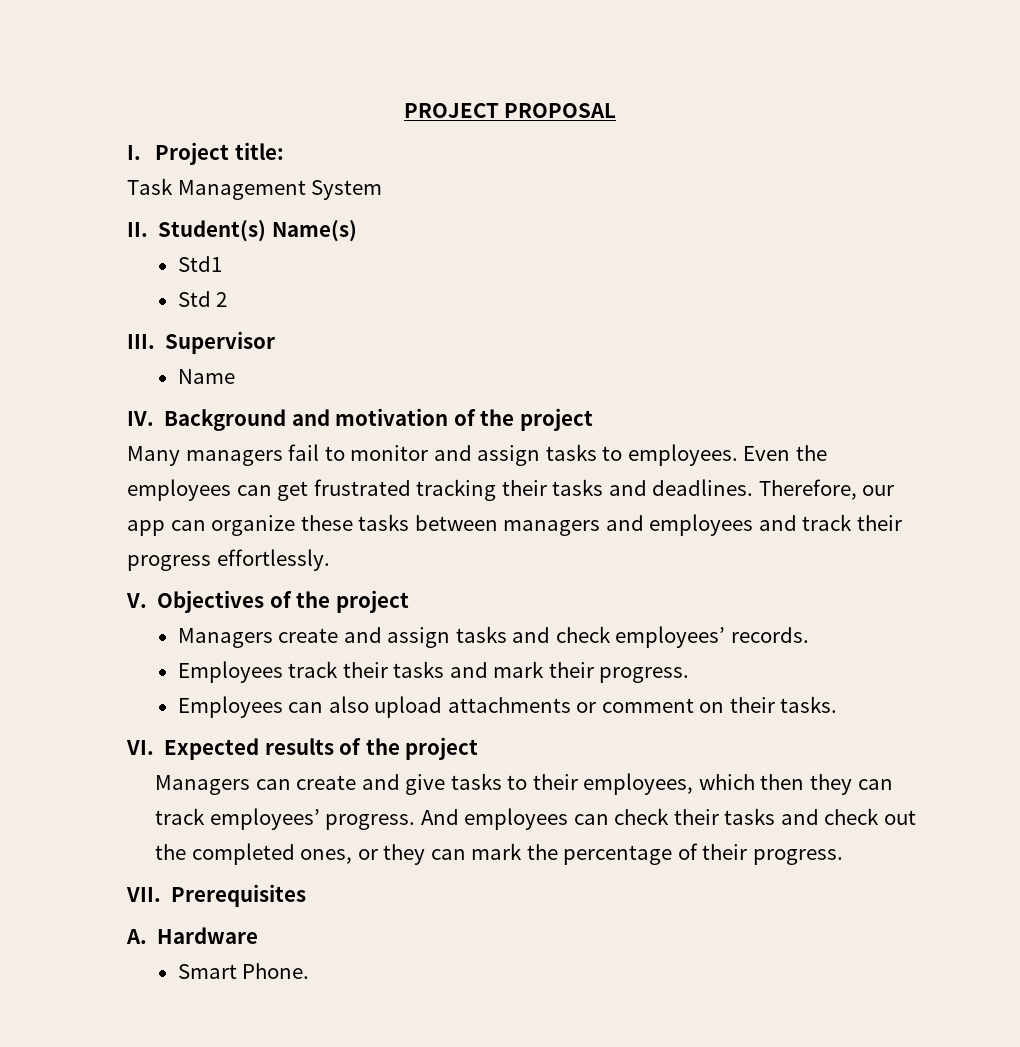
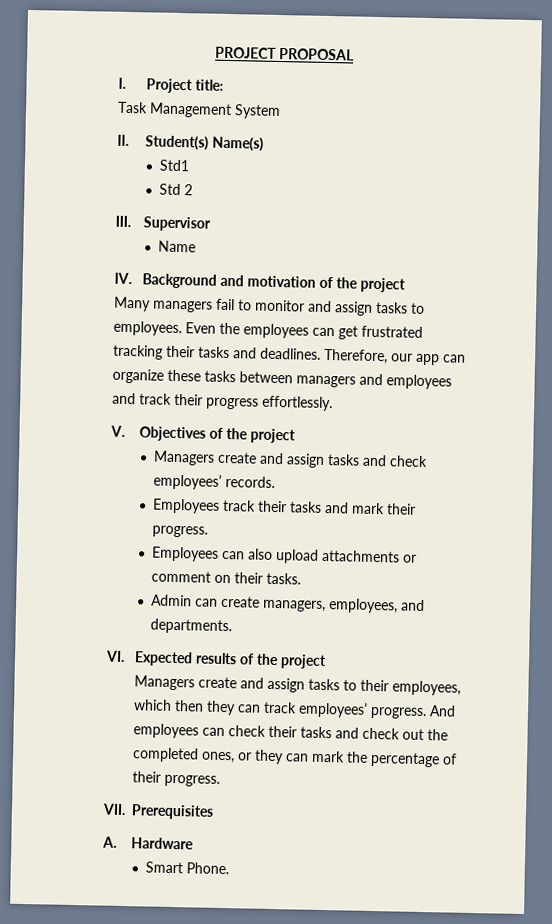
+ Admin can create managers, employees, and departments.
- Managers can create and give tasks to their employees, which then they can track employees’ progress.
+ Managers create and assign tasks to their employees, which then they can track employees’ progress.

